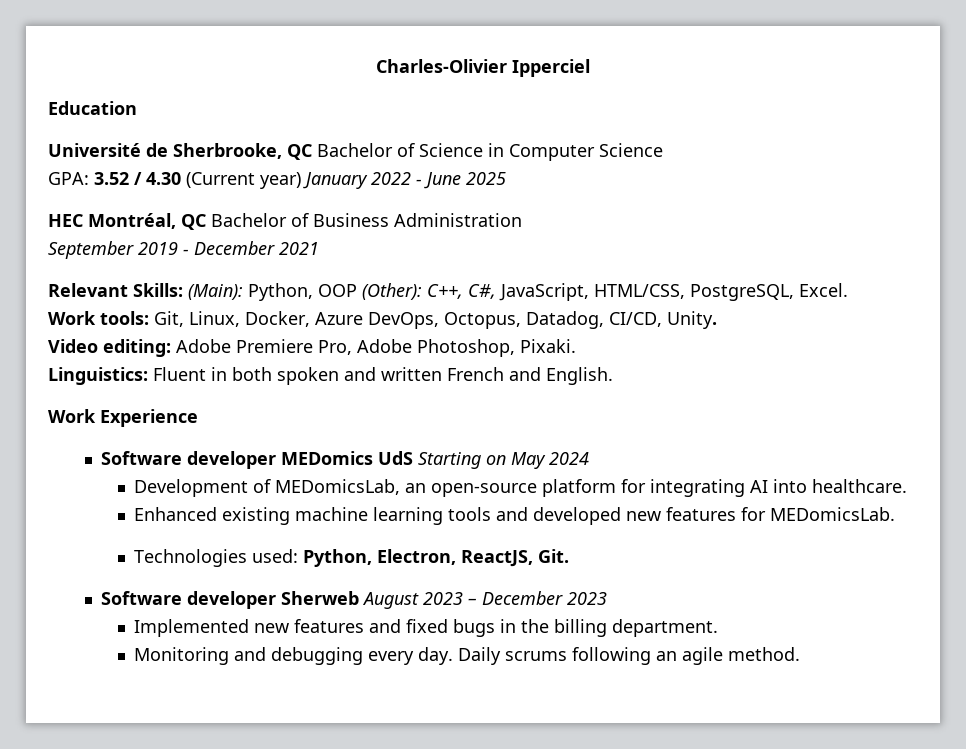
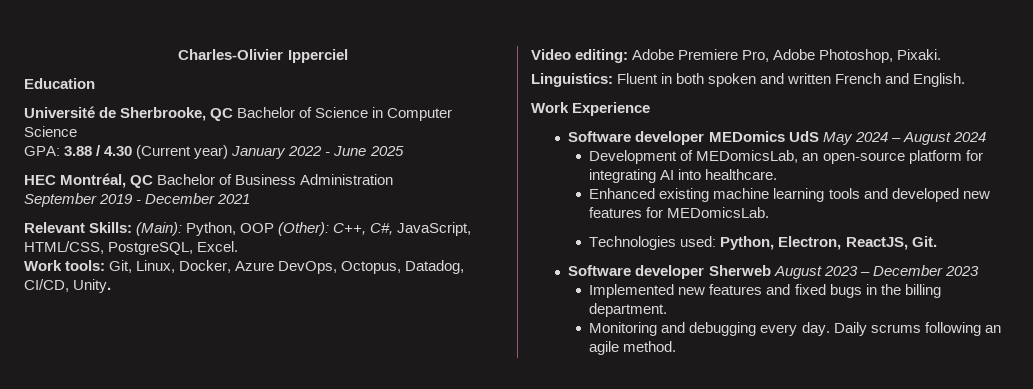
- GPA: 3.52 / 4.30 (Current year) January 2022 - June 2025
+ GPA: 3.88 / 4.30 (Current year) January 2022 - June 2025
- Software developer MEDomics UdS Starting on May 2024
+ Software developer MEDomics UdS May 2024 – August 2024

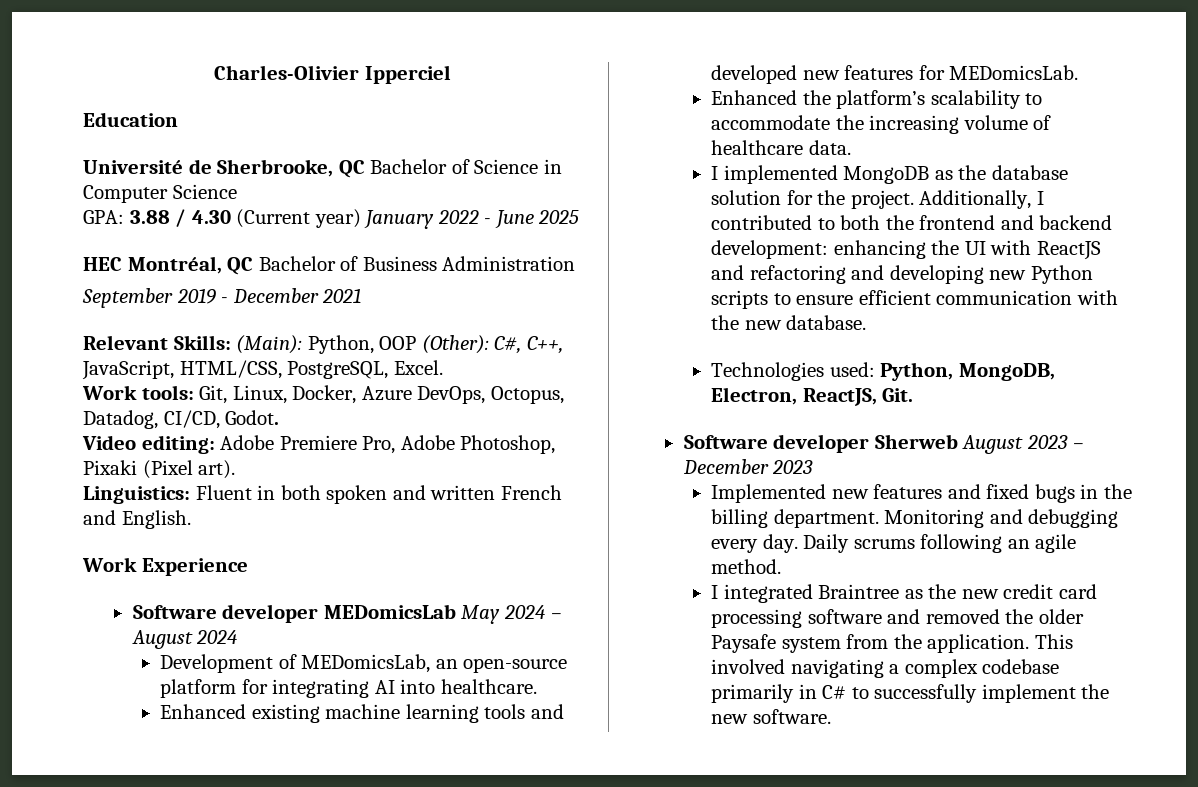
- Relevant Skills: (Main): Python, OOP (Other): C++, C#, JavaScript, HTML/CSS, PostgreSQL, Excel.
+ Relevant Skills: (Main): Python, OOP (Other): C#, C++, JavaScript, HTML/CSS, PostgreSQL, Excel.
- Work tools: Git, Linux, Docker, Azure DevOps, Octopus, Datadog, CI/CD, Unity.
+ Work tools: Git, Linux, Docker, Azure DevOps, Octopus, Datadog, CI/CD, Godot.
- Video editing: Adobe Premiere Pro, Adobe Photoshop, Pixaki.
+ Video editing: Adobe Premiere Pro, Adobe Photoshop, Pixaki (Pixel art).
- Software developer MEDomics UdS May 2024 – August 2024
+ Software developer MEDomicsLab May 2024 – August 2024
+ Enhanced the platform’s scalability to accommodate the increasing volume of healthcare data.
+ I implemented MongoDB as the database solution for the project. Additionally, I contributed to both the frontend and backend development: enhancing the UI with ReactJS and refactoring and developing new Python scripts to ensure efficient communication with the new database.
- Technologies used: Python, Electron, ReactJS, Git.
+ Technologies used: Python, MongoDB, Electron, ReactJS, Git.
- Implemented new features and fixed bugs in the billing department.
- Monitoring and debugging every day.
+ Implemented new features and fixed bugs in the billing department. Monitoring and debugging every day.
+ I integrated Braintree as the new credit card processing software and removed the older Paysafe system from the application. This involved navigating a complex codebase primarily in C# to successfully implement the new software.

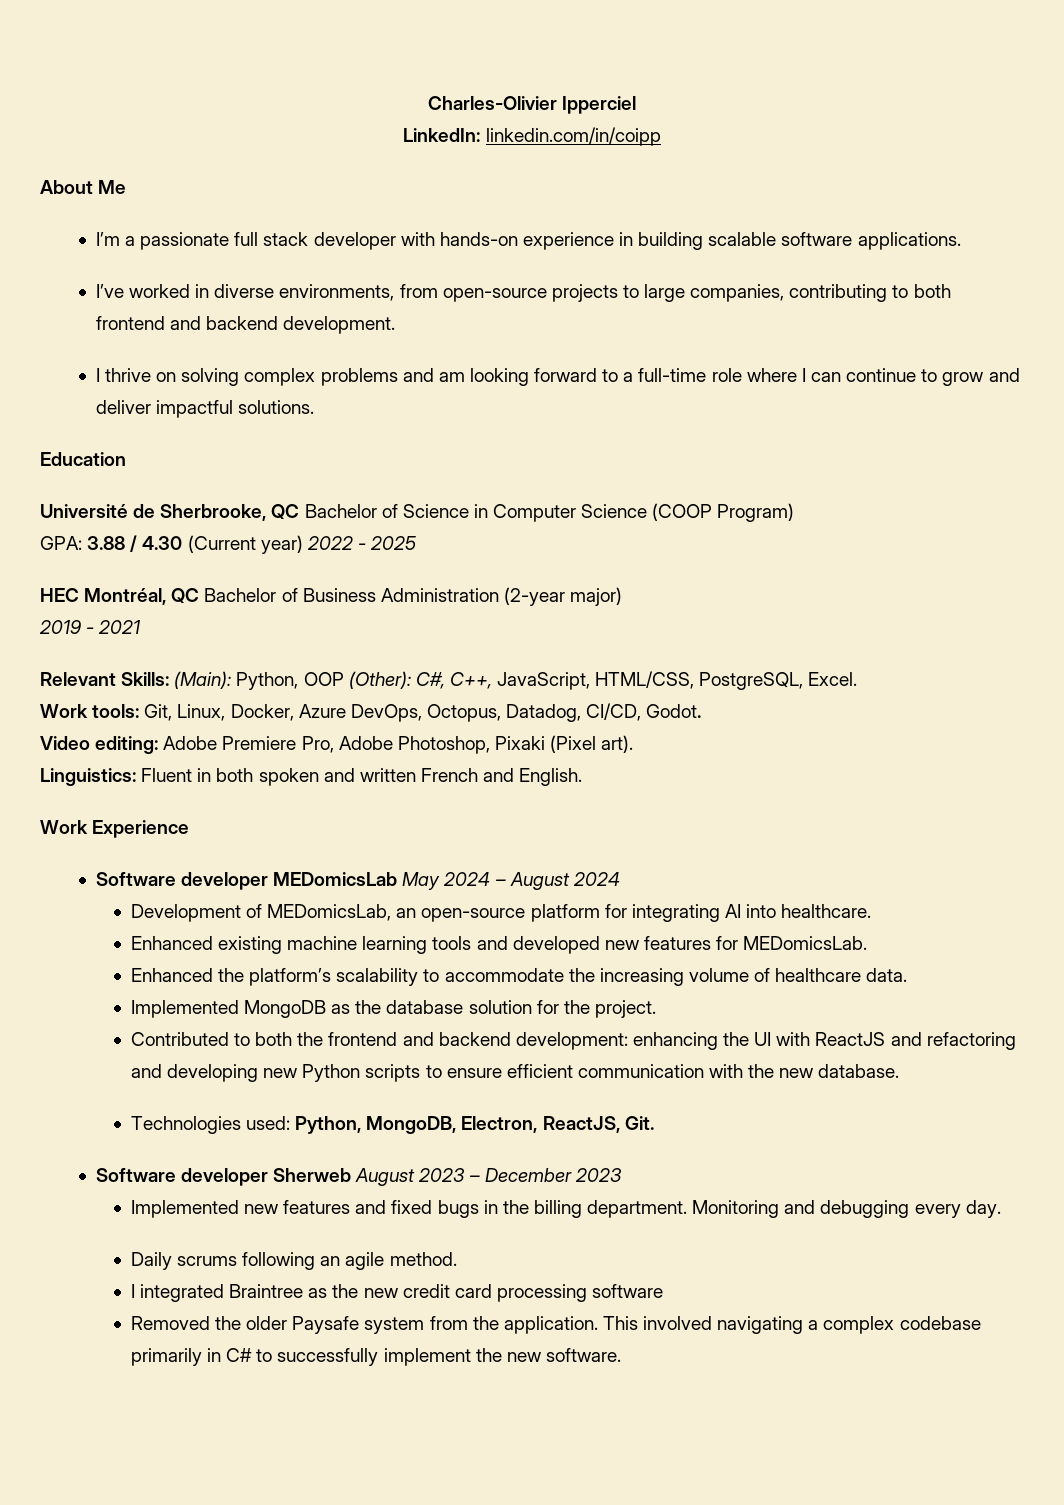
+ LinkedIn: linkedin.com/in/coipp
+ About Me
+ I’m a passionate full stack developer with hands-on experience in building scalable software applications.
+ I’ve worked in diverse environments, from open-source projects to large companies, contributing to both frontend and backend development.
+ I thrive on solving complex problems and am looking forward to a full-time role where I can continue to grow and deliver impactful solutions.
- Université de Sherbrooke, QC Bachelor of Science in Computer Science
+ Université de Sherbrooke, QC Bachelor of Science in Computer Science (COOP Program)
- GPA: 3.88 / 4.30 (Current year) January 2022 - June 2025
+ GPA: 3.88 / 4.30 (Current year) 2022 - 2025
- HEC Montréal, QC Bachelor of Business Administration
- September 2019 - December 2021
+ HEC Montréal, QC Bachelor of Business Administration (2-year major)
+ 2019 - 2021
- I implemented MongoDB as the database solution for the project. Additionally, I contributed to both the frontend and backend development: enhancing the UI with ReactJS and refactoring and developing new Python scripts to ensure efficient communication with the new database.
+ Implemented MongoDB as the database solution for the project.
+ Contributed to both the frontend and backend development: enhancing the UI with ReactJS and refactoring and developing new Python scripts to ensure efficient communication with the new database.
- Monitoring and debugging every day. Daily scrums following an agile method.
+ Monitoring and debugging every day.
+ Daily scrums following an agile method.
- I integrated Braintree as the new credit card processing software and removed the older Paysafe system from the application.
+ I integrated Braintree as the new credit card processing software
+ Removed the older Paysafe system from the application.

